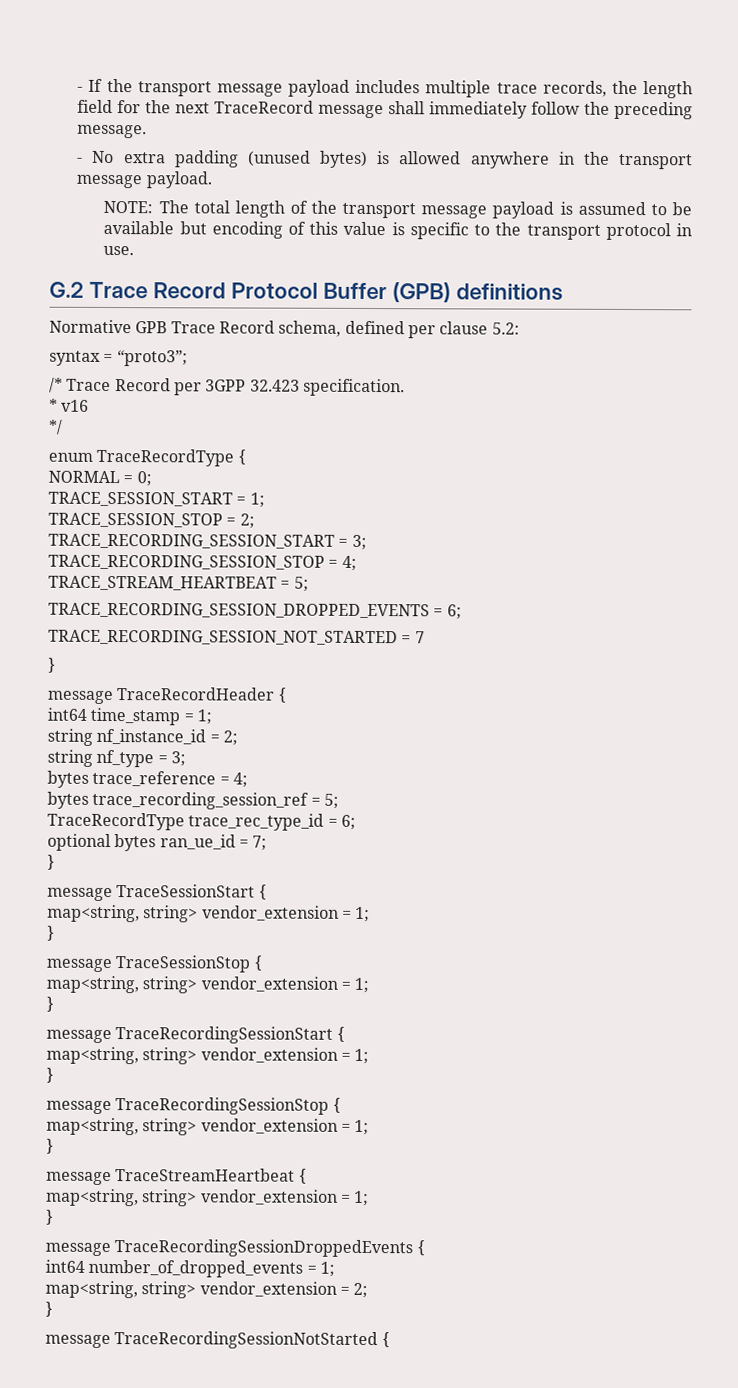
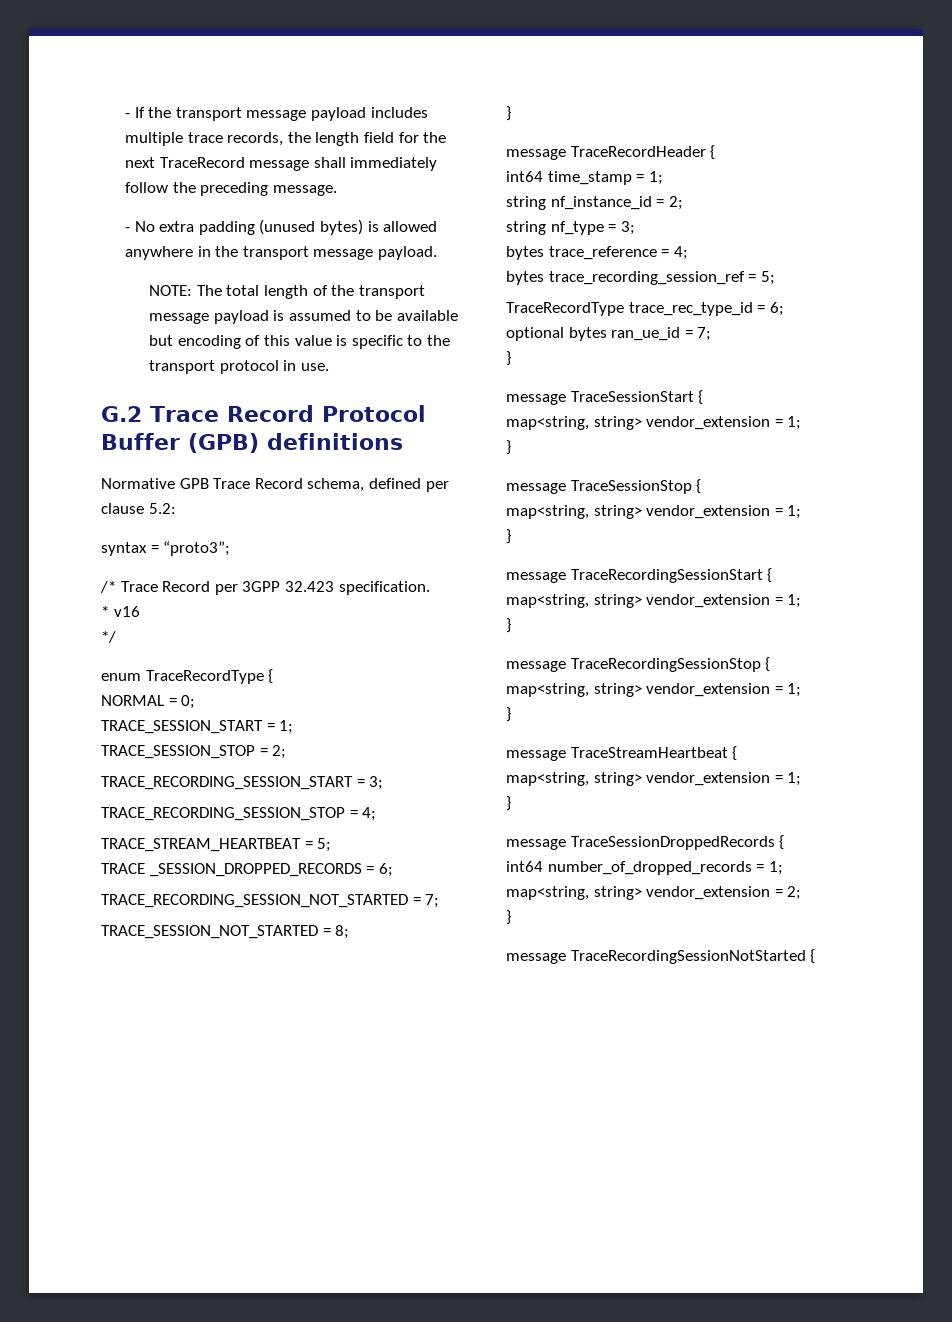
- TRACE_RECORDING_SESSION_DROPPED_EVENTS = 6;
+ TRACE _SESSION_DROPPED_RECORDS = 6;
- TRACE_RECORDING_SESSION_NOT_STARTED = 7
+ TRACE_RECORDING_SESSION_NOT_STARTED = 7;
+ TRACE_SESSION_NOT_STARTED = 8;
- message TraceRecordingSessionDroppedEvents {
- int64 number_of_dropped_events = 1;
+ message TraceSessionDroppedRecords {
+ int64 number_of_dropped_records = 1;

